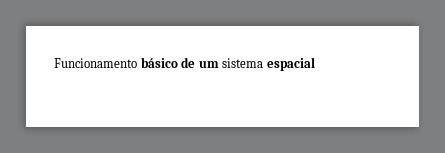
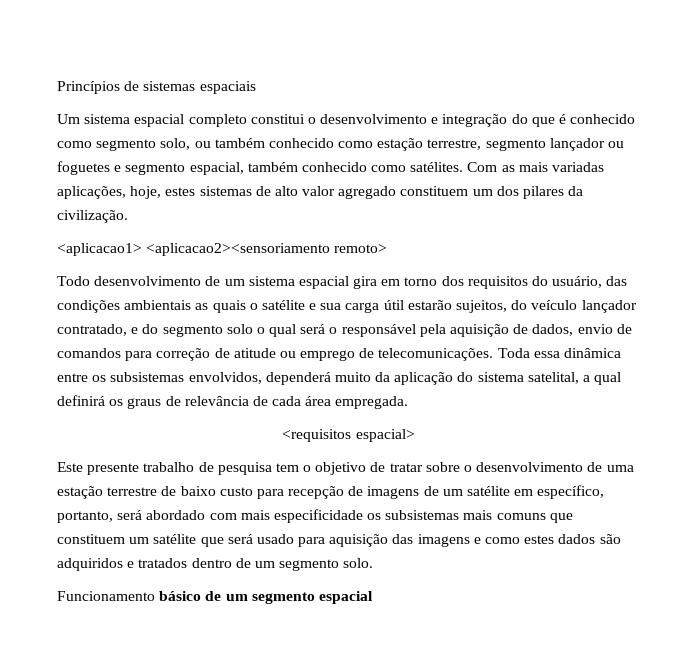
+ Princípios de sistemas espaciais
+ Um sistema espacial completo constitui o desenvolvimento e integração do que é conhecido como segmento solo, ou também conhecido como estação terrestre, segmento lançador ou foguetes e segmento espacial, também conhecido como satélites. Com as mais variadas aplicações, hoje, estes sistemas de alto valor agregado constituem um dos pilares da civilização.
+ <aplicacao1> <aplicacao2><sensoriamento remoto>
+ Todo desenvolvimento de um sistema espacial gira em torno dos requisitos do usuário, das condições ambientais as quais o satélite e sua carga útil estarão sujeitos, do veículo lançador contratado, e do segmento solo o qual será o responsável pela aquisição de dados, envio de comandos para correção de atitude ou emprego de telecomunicações. Toda essa dinâmica entre os subsistemas envolvidos, dependerá muito da aplicação do sistema satelital, a qual definirá os graus de relevância de cada área empregada.
+ <requisitos espacial>
+ Este presente trabalho de pesquisa tem o objetivo de tratar sobre o desenvolvimento de uma estação terrestre de baixo custo para recepção de imagens de um satélite em específico, portanto, será abordado com mais especificidade os subsistemas mais comuns que constituem um satélite que será usado para aquisição das imagens e como estes dados são adquiridos e tratados dentro de um segmento solo.
- Funcionamento básico de um sistema espacial
+ Funcionamento básico de um segmento espacial

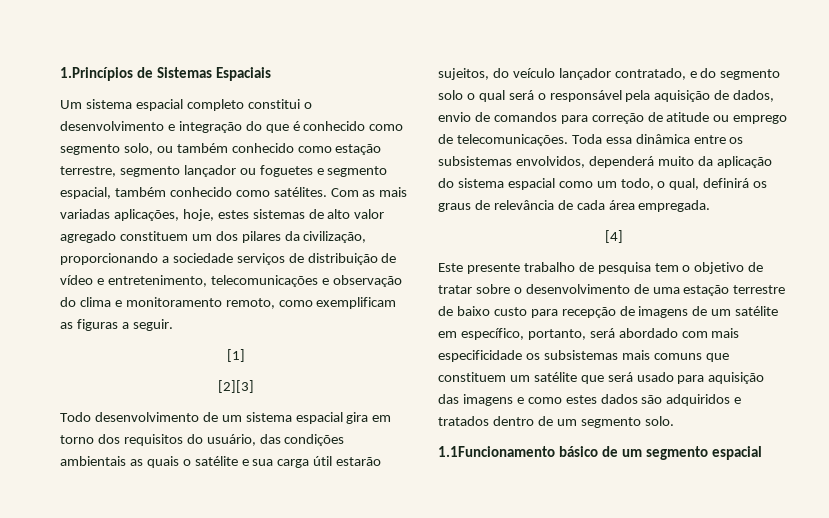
- Princípios de sistemas espaciais
+ 1.Princípios de Sistemas Espaciais
- Com as mais variadas aplicações, hoje, estes sistemas de alto valor agregado constituem um dos pilares da civilização.
- <aplicacao1> <aplicacao2><sensoriamento remoto>
+ Com as mais variadas aplicações, hoje, estes sistemas de alto valor agregado constituem um dos pilares da civilização, proporcionando a sociedade serviços de distribuição de vídeo e entretenimento, telecomunicações e observação do clima e monitoramento remoto, como exemplificam as figuras a seguir.
+ [1]
+ [2][3]
- Toda essa dinâmica entre os subsistemas envolvidos, dependerá muito da aplicação do sistema satelital, a qual definirá os graus de relevância de cada área empregada.
+ Toda essa dinâmica entre os subsistemas envolvidos, dependerá muito da aplicação do sistema espacial como um todo, o qual, definirá os graus de relevância de cada área empregada.
- <requisitos espacial>
+ [4]
- Funcionamento básico de um segmento espacial
+ 1.1Funcionamento básico de um segmento espacial

